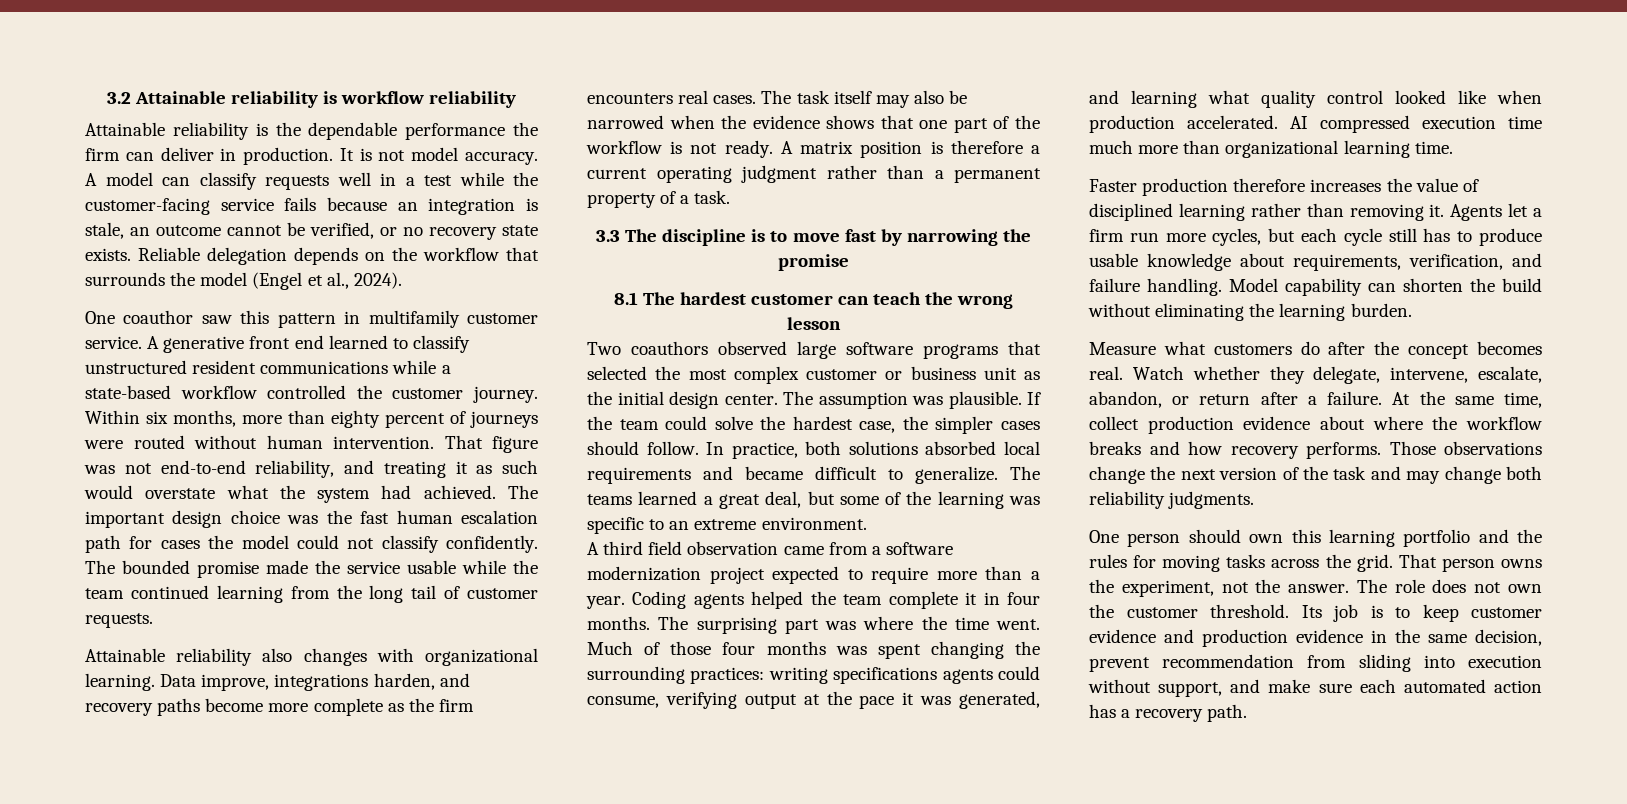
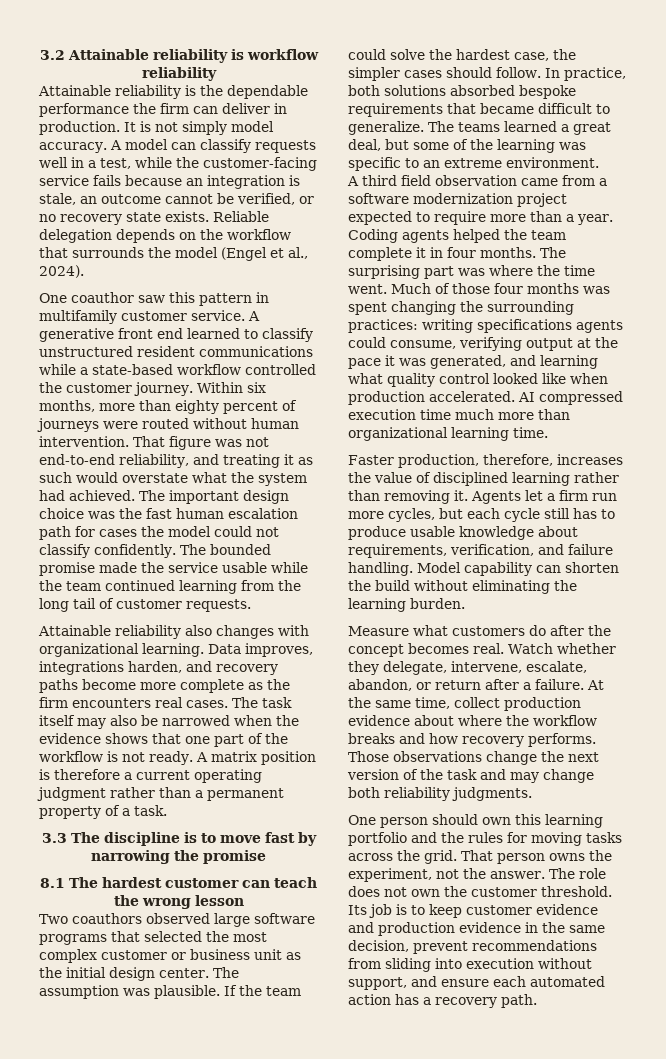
- It is not model accuracy.
+ It is not simply model accuracy.
- A model can classify requests well in a test while the customer-facing service fails because an integration is stale, an outcome cannot be verified, or no recovery state exists.
+ A model can classify requests well in a test, while the customer-facing service fails because an integration is stale, an outcome cannot be verified, or no recovery state exists.
- Data improve, integrations harden, and recovery paths become more complete as the firm encounters real cases.
+ Data improves, integrations harden, and recovery paths become more complete as the firm encounters real cases.
- In practice, both solutions absorbed local requirements and became difficult to generalize.
+ In practice, both solutions absorbed bespoke requirements that became difficult to generalize.
- Faster production therefore increases the value of disciplined learning rather than removing it.
+ Faster production, therefore, increases the value of disciplined learning rather than removing it.
- Its job is to keep customer evidence and production evidence in the same decision, prevent recommendation from sliding into execution without support, and make sure each automated action has a recovery path.
+ Its job is to keep customer evidence and production evidence in the same decision, prevent recommendations from sliding into execution without support, and ensure each automated action has a recovery path.

